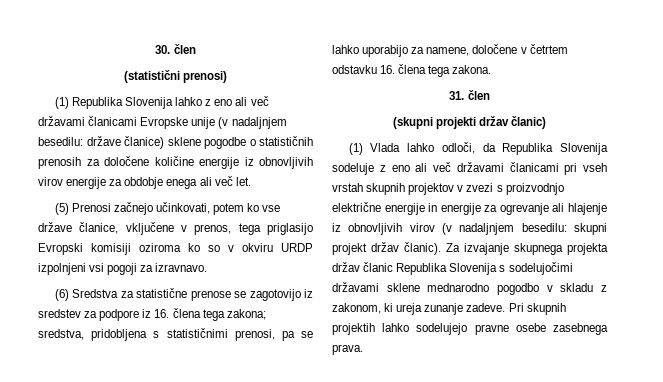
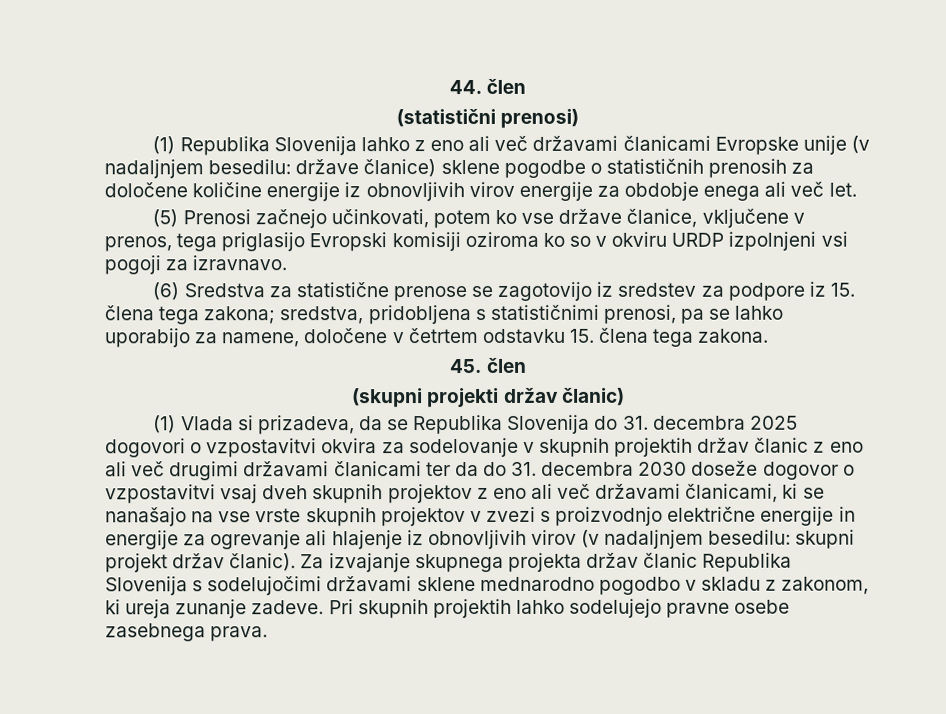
- 30. člen
+ 44. člen
- (6) Sredstva za statistične prenose se zagotovijo iz sredstev za podpore iz 16. člena tega zakona; sredstva, pridobljena s statističnimi prenosi, pa se lahko uporabijo za namene, določene v četrtem odstavku 16. člena tega zakona.
+ (6) Sredstva za statistične prenose se zagotovijo iz sredstev za podpore iz 15. člena tega zakona; sredstva, pridobljena s statističnimi prenosi, pa se lahko uporabijo za namene, določene v četrtem odstavku 15. člena tega zakona.
- 31. člen
+ 45. člen
- (1) Vlada lahko odloči, da Republika Slovenija sodeluje z eno ali več državami članicami pri vseh vrstah skupnih projektov v zvezi s proizvodnjo električne energije in energije za ogrevanje ali hlajenje iz obnovljivih virov (v nadaljnjem besedilu: skupni projekt držav članic).
+ (1) Vlada si prizadeva, da se Republika Slovenija do 31. decembra 2025 dogovori o vzpostavitvi okvira za sodelovanje v skupnih projektih držav članic z eno ali več drugimi državami članicami ter da do 31. decembra 2030 doseže dogovor o vzpostavitvi vsaj dveh skupnih projektov z eno ali več državami članicami, ki se nanašajo na vse vrste skupnih projektov v zvezi s proizvodnjo električne energije in energije za ogrevanje ali hlajenje iz obnovljivih virov (v nadaljnjem besedilu: skupni projekt držav članic).

